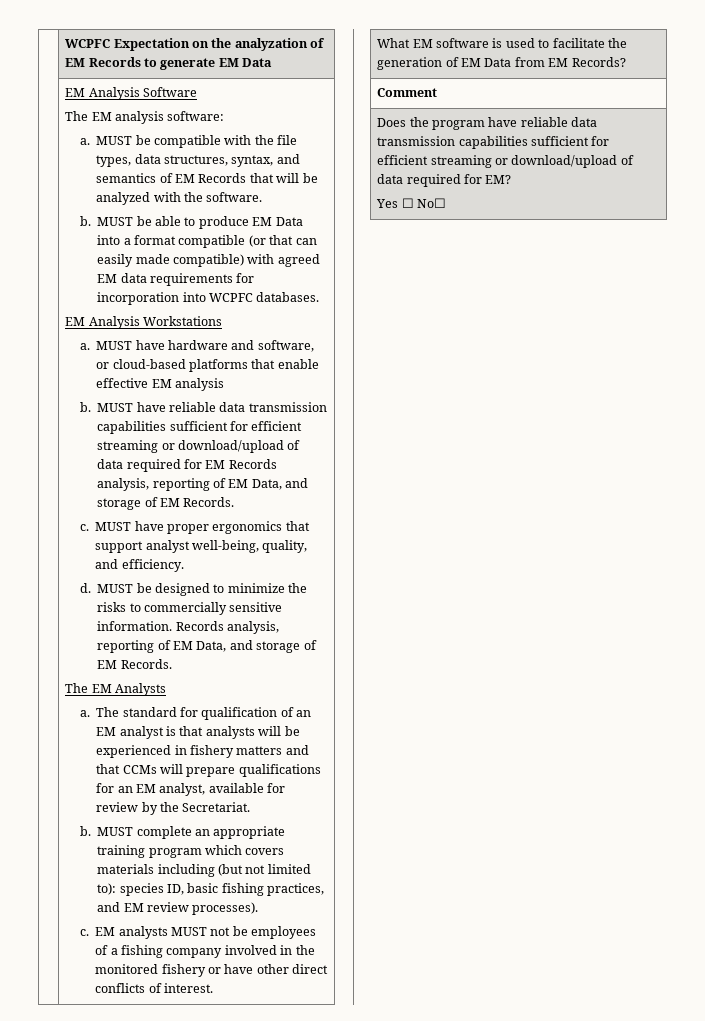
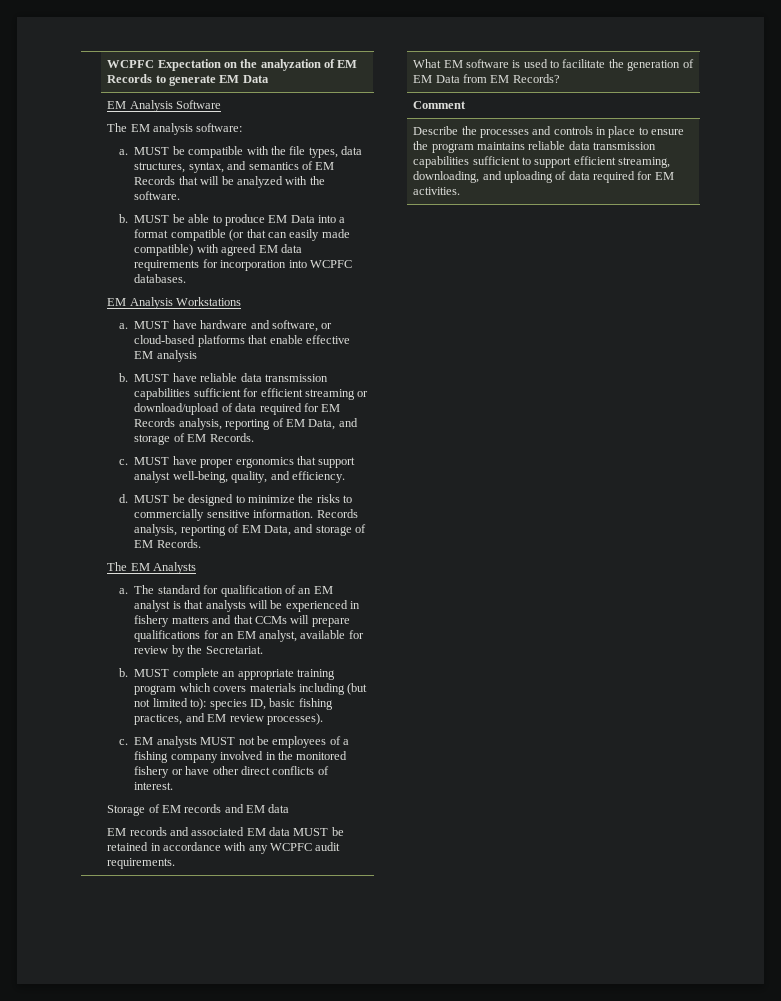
+ Storage of EM records and EM data
+ EM records and associated EM data MUST be retained in accordance with any WCPFC audit requirements.
- Does the program have reliable data transmission capabilities sufficient for efficient streaming or download/upload of data required for EM?
- Yes ☐ No☐
+ Describe the processes and controls in place to ensure the program maintains reliable data transmission capabilities sufficient to support efficient streaming, downloading, and uploading of data required for EM activities.

